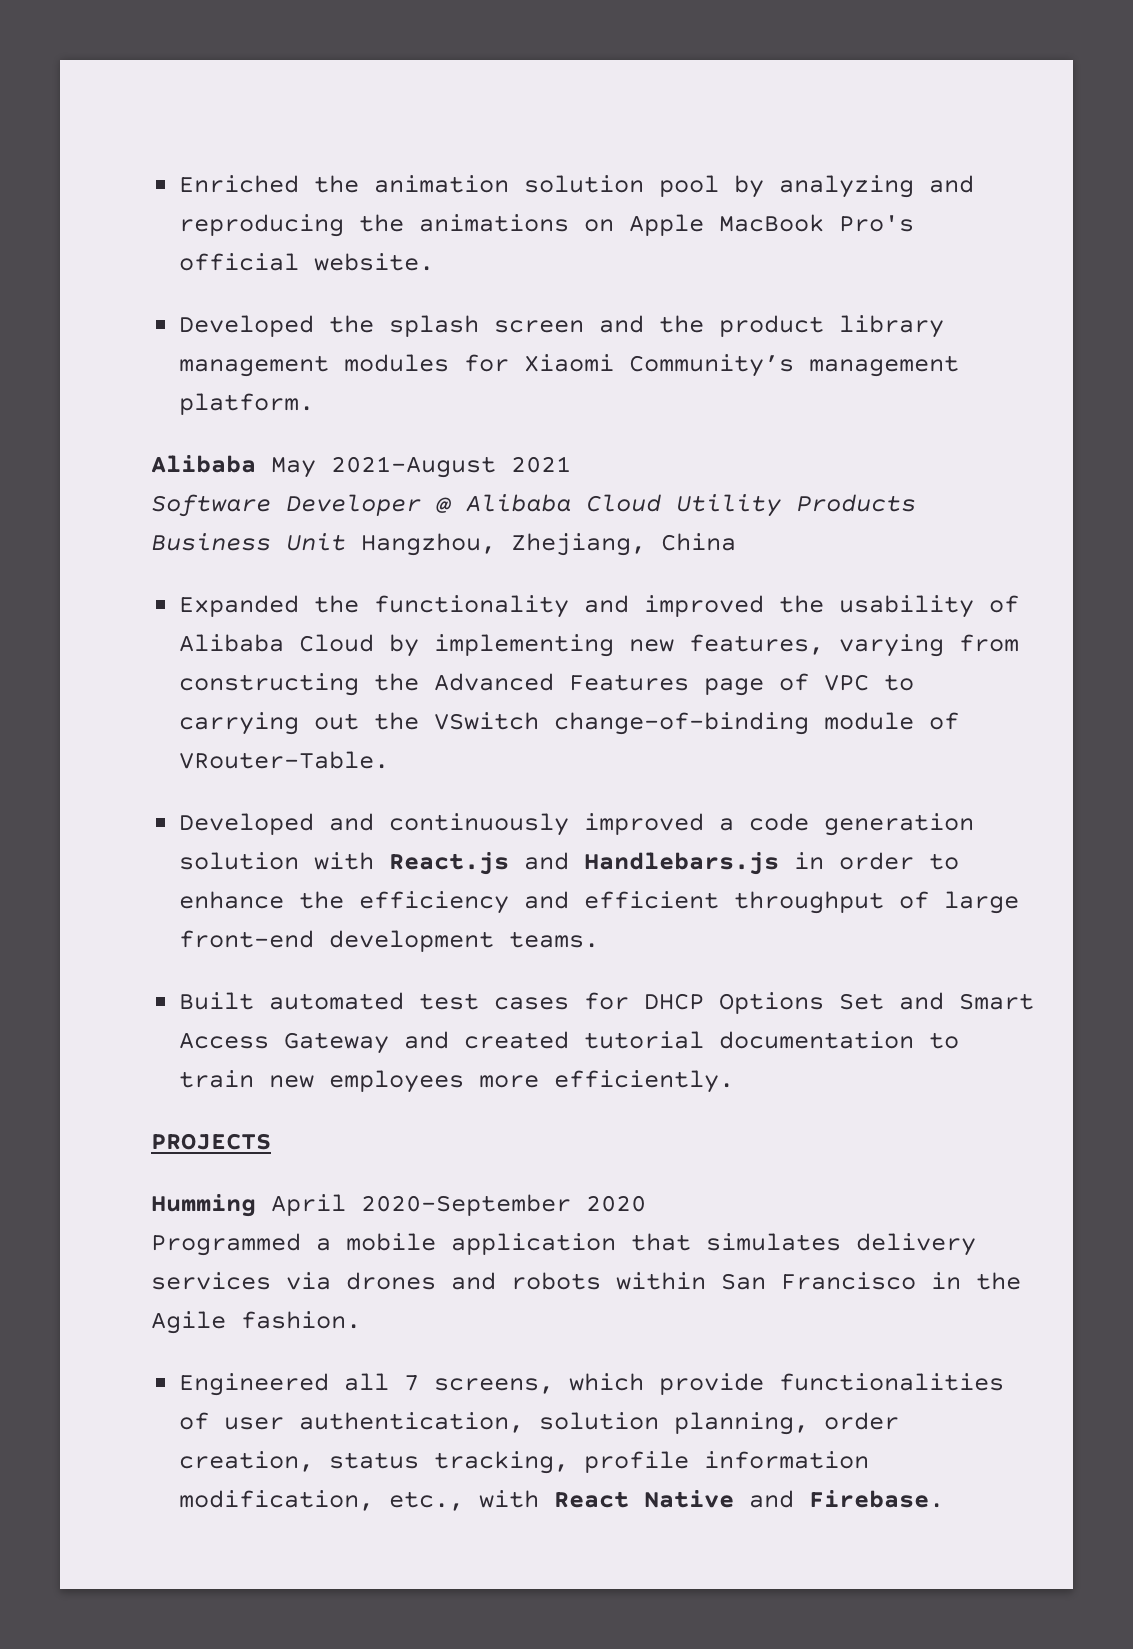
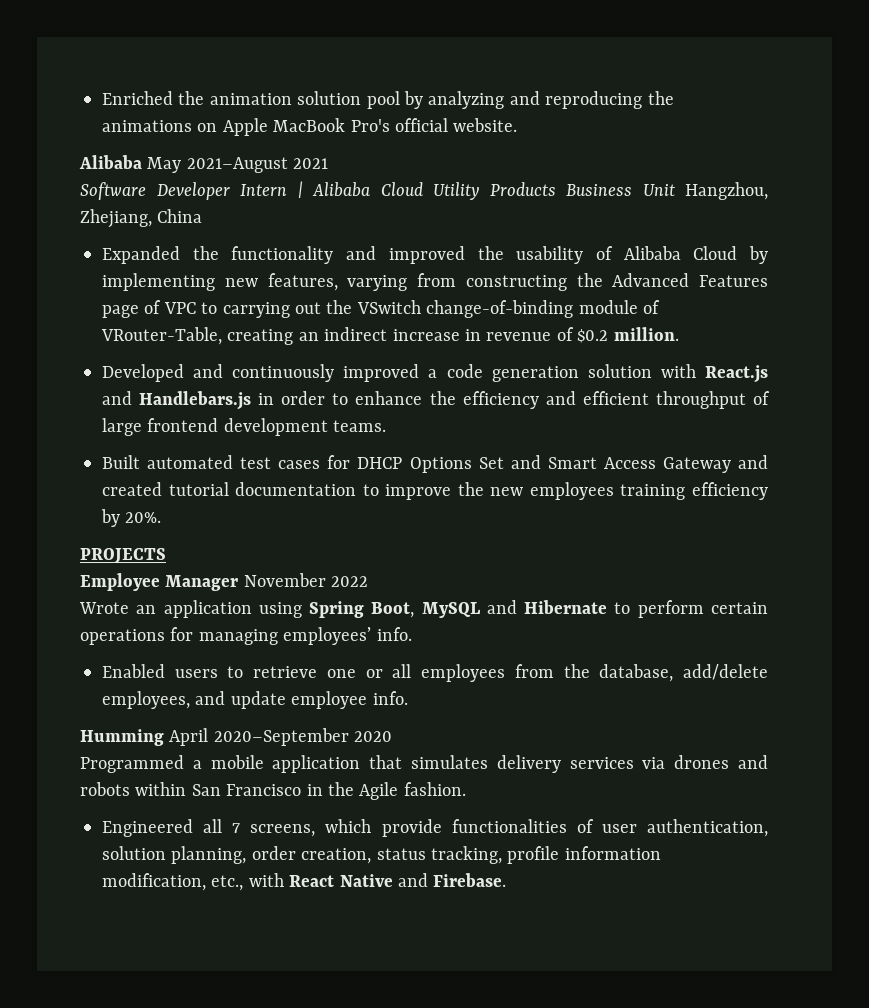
- Developed the splash screen and the product library management modules for Xiaomi Community’s management platform.
- Software Developer @ Alibaba Cloud Utility Products Business Unit Hangzhou, Zhejiang, China
+ Software Developer Intern | Alibaba Cloud Utility Products Business Unit Hangzhou, Zhejiang, China
- Expanded the functionality and improved the usability of Alibaba Cloud by implementing new features, varying from constructing the Advanced Features page of VPC to carrying out the VSwitch change-of-binding module of VRouter-Table.
+ Expanded the functionality and improved the usability of Alibaba Cloud by implementing new features, varying from constructing the Advanced Features page of VPC to carrying out the VSwitch change-of-binding module of VRouter-Table, creating an indirect increase in revenue of $0.2 million.
- Developed and continuously improved a code generation solution with React.js and Handlebars.js in order to enhance the efficiency and efficient throughput of large front-end development teams.
+ Developed and continuously improved a code generation solution with React.js and Handlebars.js in order to enhance the efficiency and efficient throughput of large frontend development teams.
- Built automated test cases for DHCP Options Set and Smart Access Gateway and created tutorial documentation to train new employees more efficiently.
+ Built automated test cases for DHCP Options Set and Smart Access Gateway and created tutorial documentation to improve the new employees training efficiency by 20%.
  PROJECTS
+ Employee Manager November 2022
+ Wrote an application using Spring Boot, MySQL and Hibernate to perform certain operations for managing employees’ info.
+ Enabled users to retrieve one or all employees from the database, add/delete employees, and update employee info.

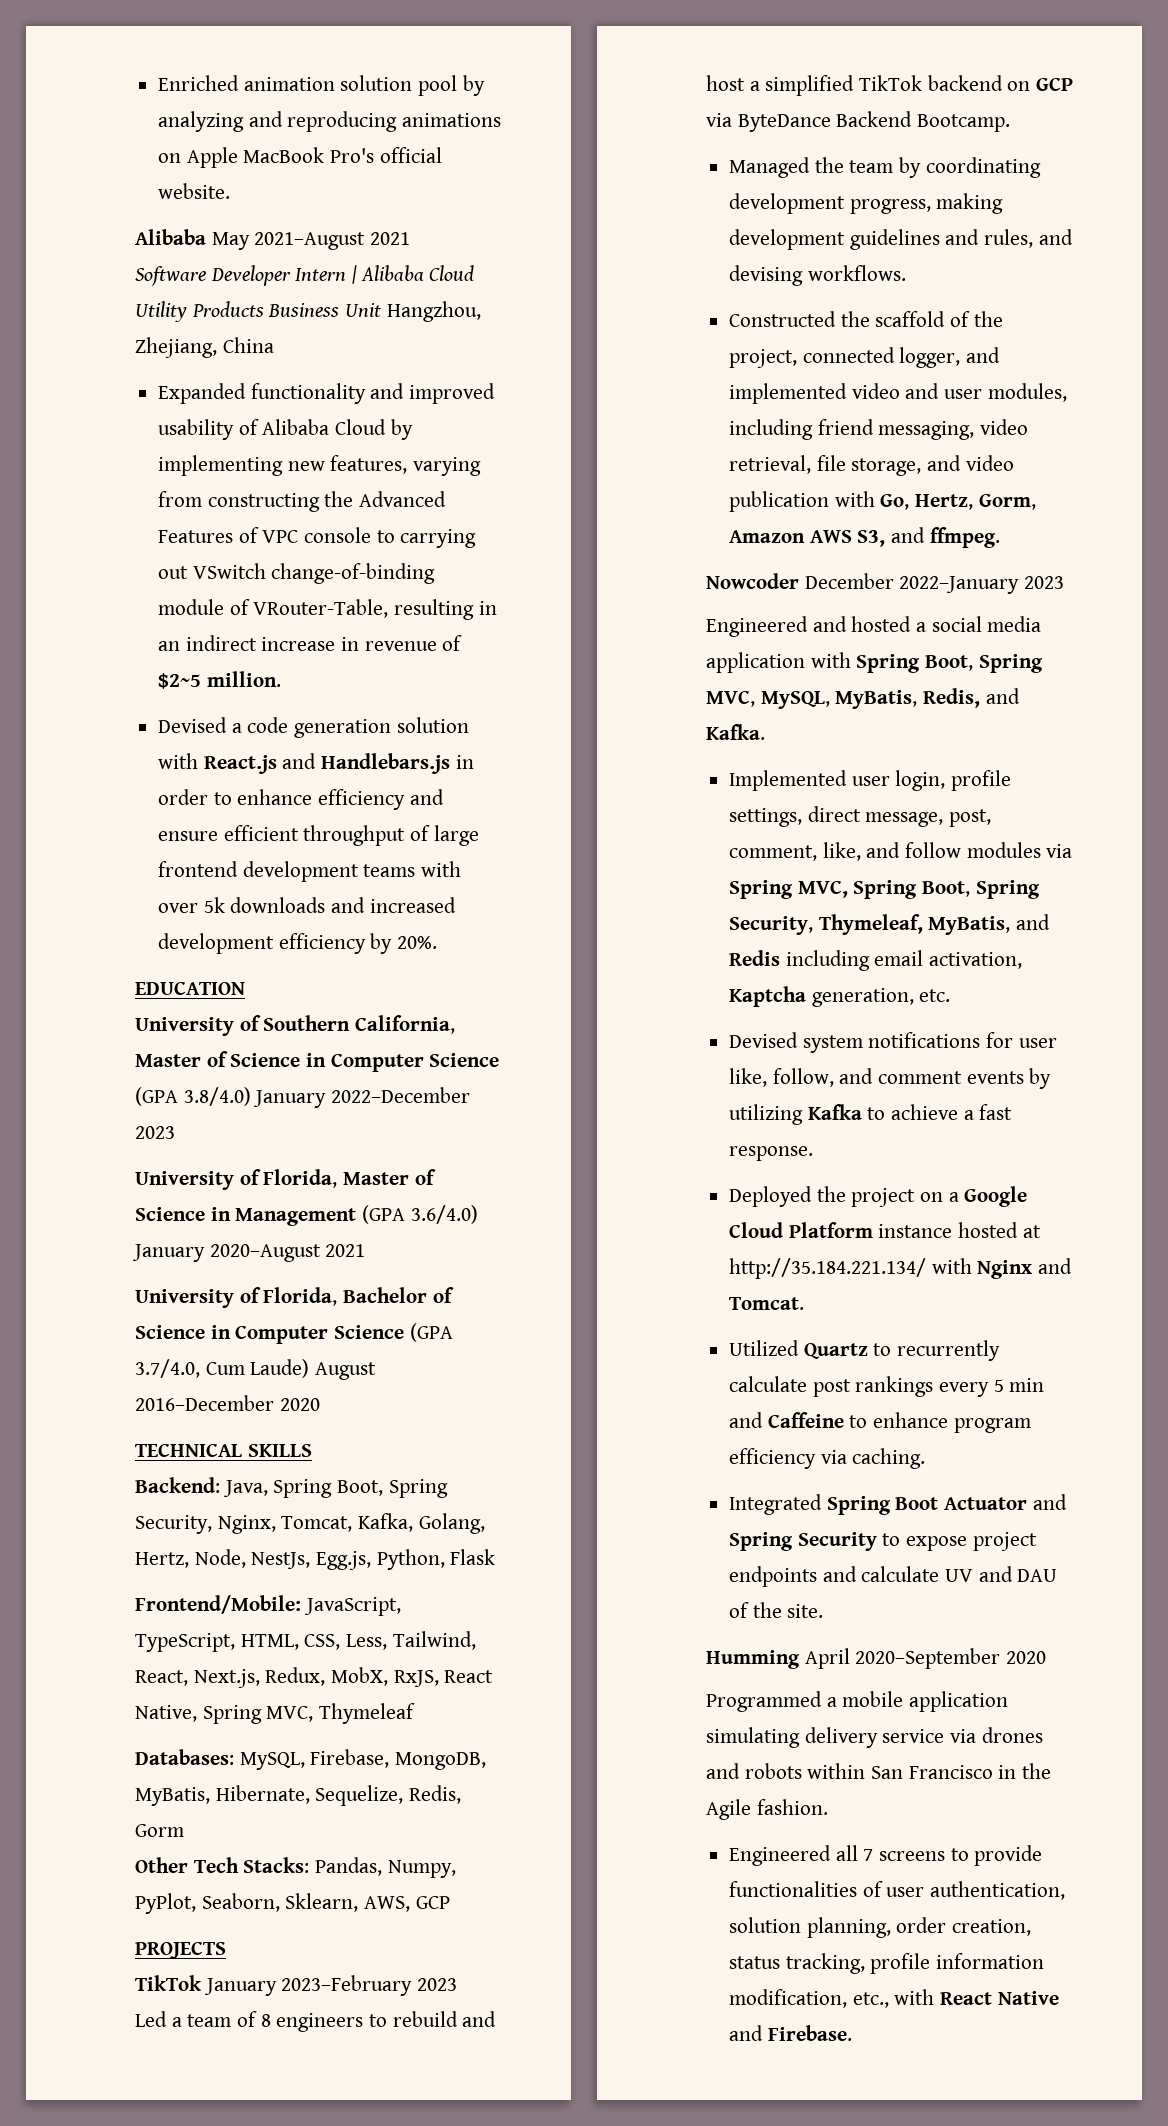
- Enriched the animation solution pool by analyzing and reproducing the animations on Apple MacBook Pro's official website.
+ Enriched animation solution pool by analyzing and reproducing animations on Apple MacBook Pro's official website.
- Expanded the functionality and improved the usability of Alibaba Cloud by implementing new features, varying from constructing the Advanced Features page of VPC to carrying out the VSwitch change-of-binding module of VRouter-Table, creating an indirect increase in revenue of $0.2 million.
+ Expanded functionality and improved usability of Alibaba Cloud by implementing new features, varying from constructing the Advanced Features of VPC console to carrying out VSwitch change-of-binding module of VRouter-Table, resulting in an indirect increase in revenue of $2~5 million.
- Developed and continuously improved a code generation solution with React.js and Handlebars.js in order to enhance the efficiency and efficient throughput of large frontend development teams.
- Built automated test cases for DHCP Options Set and Smart Access Gateway and created tutorial documentation to improve the new employees training efficiency by 20%.
+ Devised a code generation solution with React.js and Handlebars.js in order to enhance efficiency and ensure efficient throughput of large frontend development teams with over 5k downloads and increased development efficiency by 20%.
+ EDUCATION
+ University of Southern California, Master of Science in Computer Science (GPA 3.8/4.0) January 2022–December 2023
+ University of Florida, Master of Science in Management (GPA 3.6/4.0) January 2020–August 2021
+ University of Florida, Bachelor of Science in Computer Science (GPA 3.7/4.0, Cum Laude) August 2016–December 2020
+ TECHNICAL SKILLS
+ Backend: Java, Spring Boot, Spring Security, Nginx, Tomcat, Kafka, Golang, Hertz, Node, NestJs, Egg.js, Python, Flask
+ Frontend/Mobile: JavaScript, TypeScript, HTML, CSS, Less, Tailwind, React, Next.js, Redux, MobX, RxJS, React Native, Spring MVC, Thymeleaf
+ Databases: MySQL, Firebase, MongoDB, MyBatis, Hibernate, Sequelize, Redis, Gorm
+ Other Tech Stacks: Pandas, Numpy, PyPlot, Seaborn, Sklearn, AWS, GCP
  PROJECTS
- Employee Manager November 2022
- Wrote an application using Spring Boot, MySQL and Hibernate to perform certain operations for managing employees’ info.
- Enabled users to retrieve one or all employees from the database, add/delete employees, and update employee info.
+ TikTok January 2023–February 2023
+ Led a team of 8 engineers to rebuild and host a simplified TikTok backend on GCP via ByteDance Backend Bootcamp.
+ Managed the team by coordinating development progress, making development guidelines and rules, and devising workflows.
+ Constructed the scaffold of the project, connected logger, and implemented video and user modules, including friend messaging, video retrieval, file storage, and video publication with Go, Hertz, Gorm, Amazon AWS S3, and ffmpeg.
+ Nowcoder December 2022–January 2023
+ Engineered and hosted a social media application with Spring Boot, Spring MVC, MySQL, MyBatis, Redis, and Kafka.
+ Implemented user login, profile settings, direct message, post, comment, like, and follow modules via Spring MVC, Spring Boot, Spring Security, Thymeleaf, MyBatis, and Redis including email activation, Kaptcha generation, etc.
+ Devised system notifications for user like, follow, and comment events by utilizing Kafka to achieve a fast response.
+ Deployed the project on a Google Cloud Platform instance hosted at http://35.184.221.134/ with Nginx and Tomcat.
+ Utilized Quartz to recurrently calculate post rankings every 5 min and Caffeine to enhance program efficiency via caching.
+ Integrated Spring Boot Actuator and Spring Security to expose project endpoints and calculate UV and DAU of the site.
- Programmed a mobile application that simulates delivery services via drones and robots within San Francisco in the Agile fashion.
+ Programmed a mobile application simulating delivery service via drones and robots within San Francisco in the Agile fashion.
- Engineered all 7 screens, which provide functionalities of user authentication, solution planning, order creation, status tracking, profile information modification, etc., with React Native and Firebase.
+ Engineered all 7 screens to provide functionalities of user authentication, solution planning, order creation, status tracking, profile information modification, etc., with React Native and Firebase.

